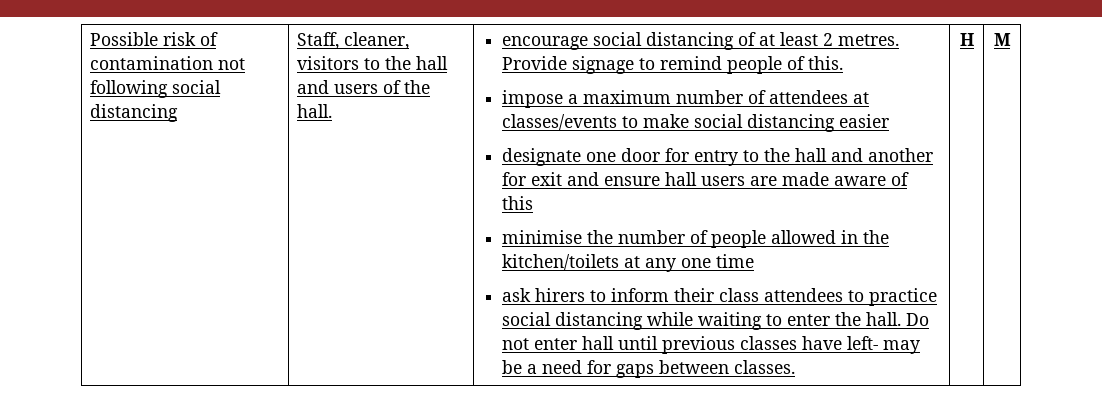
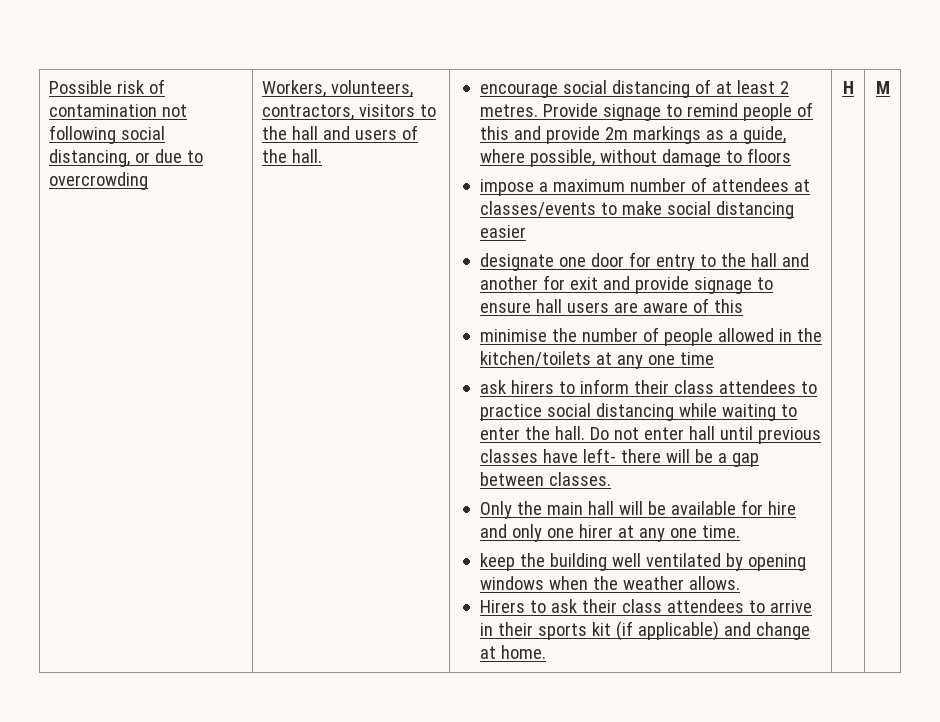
- Possible risk of contamination not following social distancing | Staff, cleaner, visitors to the hall and users of the hall.
+ Possible risk of contamination not following social distancing, or due to overcrowding | Workers, volunteers, contractors, visitors to the hall and users of the hall.
- Provide signage to remind people of this.
+ Provide signage to remind people of this and provide 2m markings as a guide, where possible, without damage to floors
- designate one door for entry to the hall and another for exit and ensure hall users are made aware of this
+ designate one door for entry to the hall and another for exit and provide signage to ensure hall users are aware of this
- Do not enter hall until previous classes have left- may be a need for gaps between classes.
+ Do not enter hall until previous classes have left- there will be a gap between classes.
+ Only the main hall will be available for hire and only one hirer at any one time.
+ keep the building well ventilated by opening windows when the weather allows.
+ Hirers to ask their class attendees to arrive in their sports kit (if applicable) and change at home.

